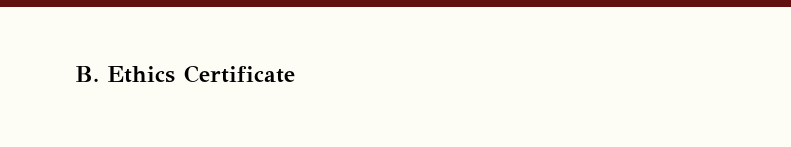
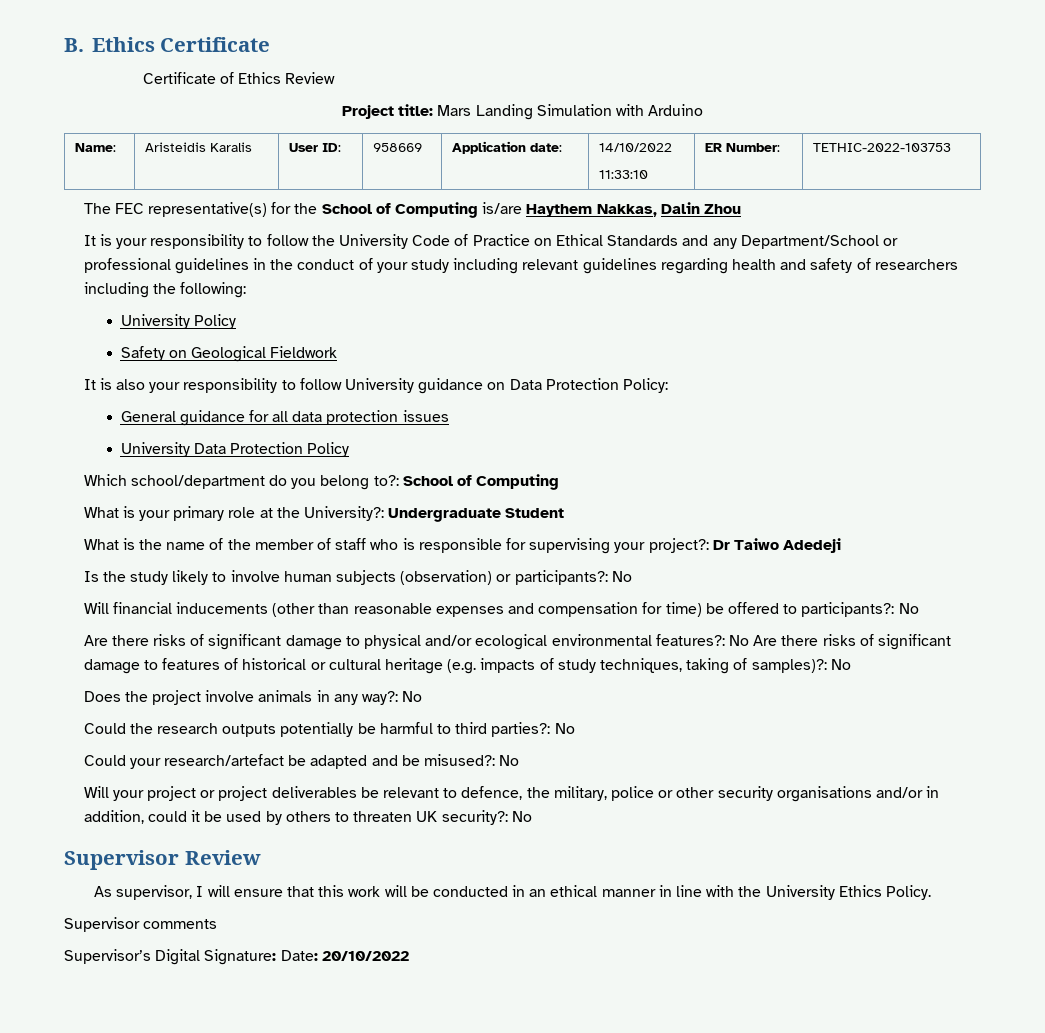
+ Certificate of Ethics Review
+ Project title: Mars Landing Simulation with Arduino
+ Name: | Aristeidis Karalis | User ID: | 958669 | Application date: | 14/10/2022
+ 11:33:10 | ER Number: | TETHIC-2022-103753
+ The FEC representative(s) for the School of Computing is/are Haythem Nakkas, Dalin Zhou
+ It is your responsibility to follow the University Code of Practice on Ethical Standards and any Department/School or professional guidelines in the conduct of your study including relevant guidelines regarding health and safety of researchers including the following:
+ University Policy
+ Safety on Geological Fieldwork
+ It is also your responsibility to follow University guidance on Data Protection Policy:
+ General guidance for all data protection issues
+ University Data Protection Policy
+ Which school/department do you belong to?: School of Computing
+ What is your primary role at the University?: Undergraduate Student
+ What is the name of the member of staff who is responsible for supervising your project?: Dr Taiwo Adedeji
+ Is the study likely to involve human subjects (observation) or participants?: No
+ Will financial inducements (other than reasonable expenses and compensation for time) be offered to participants?: No
+ Are there risks of significant damage to physical and/or ecological environmental features?: No Are there risks of significant damage to features of historical or cultural heritage (e.g. impacts of study techniques, taking of samples)?: No
+ Does the project involve animals in any way?: No
+ Could the research outputs potentially be harmful to third parties?: No
+ Could your research/artefact be adapted and be misused?: No
+ Will your project or project deliverables be relevant to defence, the military, police or other security organisations and/or in addition, could it be used by others to threaten UK security?: No
+ Supervisor Review
+ As supervisor, I will ensure that this work will be conducted in an ethical manner in line with the University Ethics Policy.
+ Supervisor comments
+ Supervisor’s Digital Signature: Date: 20/10/2022

